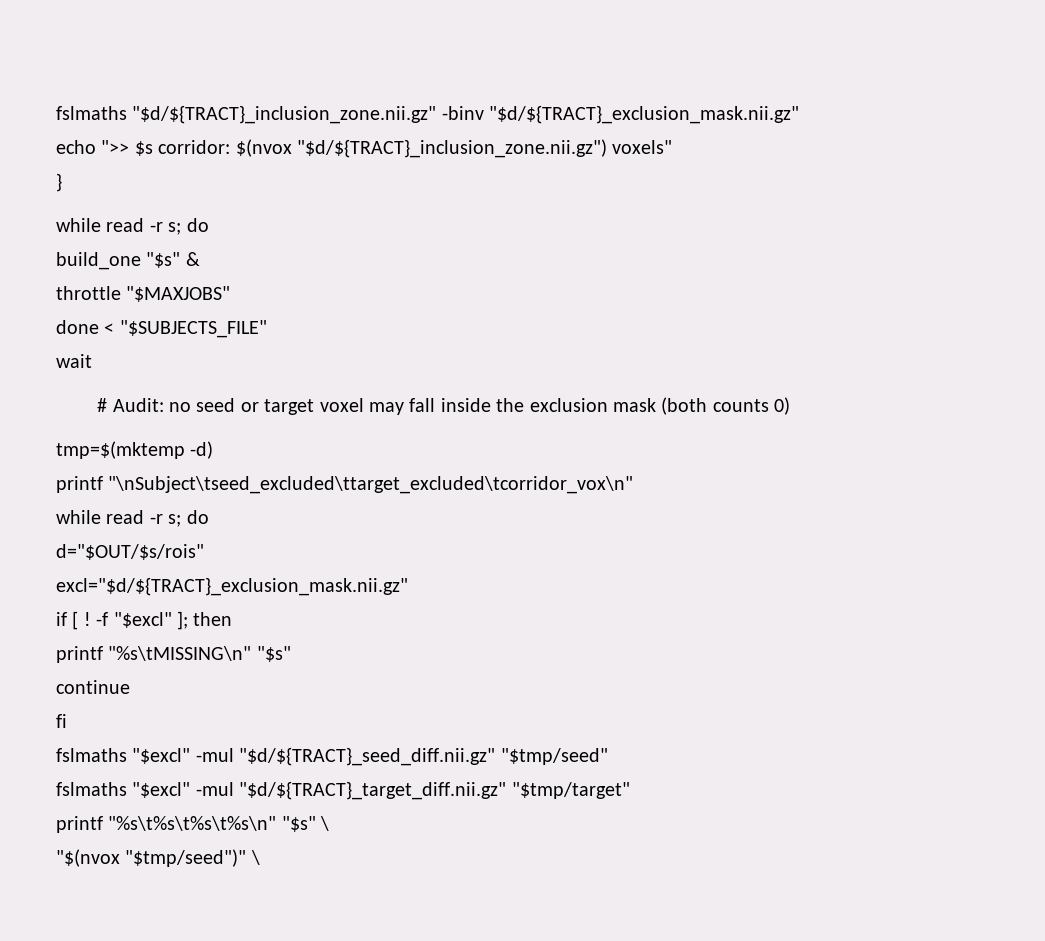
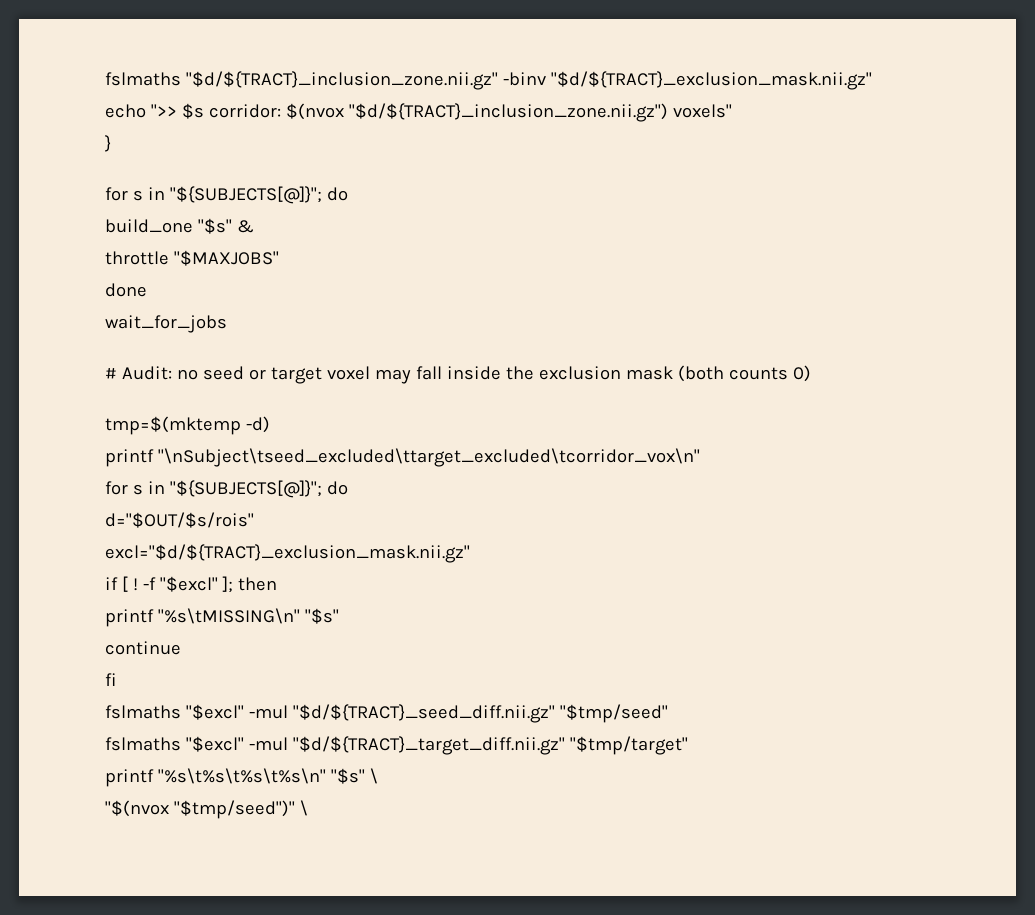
  }
- while read -r s; do
+ for s in "${SUBJECTS[@]}"; do
- done < "$SUBJECTS_FILE"
- wait
+ done
+ wait_for_jobs
  printf "\nSubject\tseed_excluded\ttarget_excluded\tcorridor_vox\n"
- while read -r s; do
+ for s in "${SUBJECTS[@]}"; do

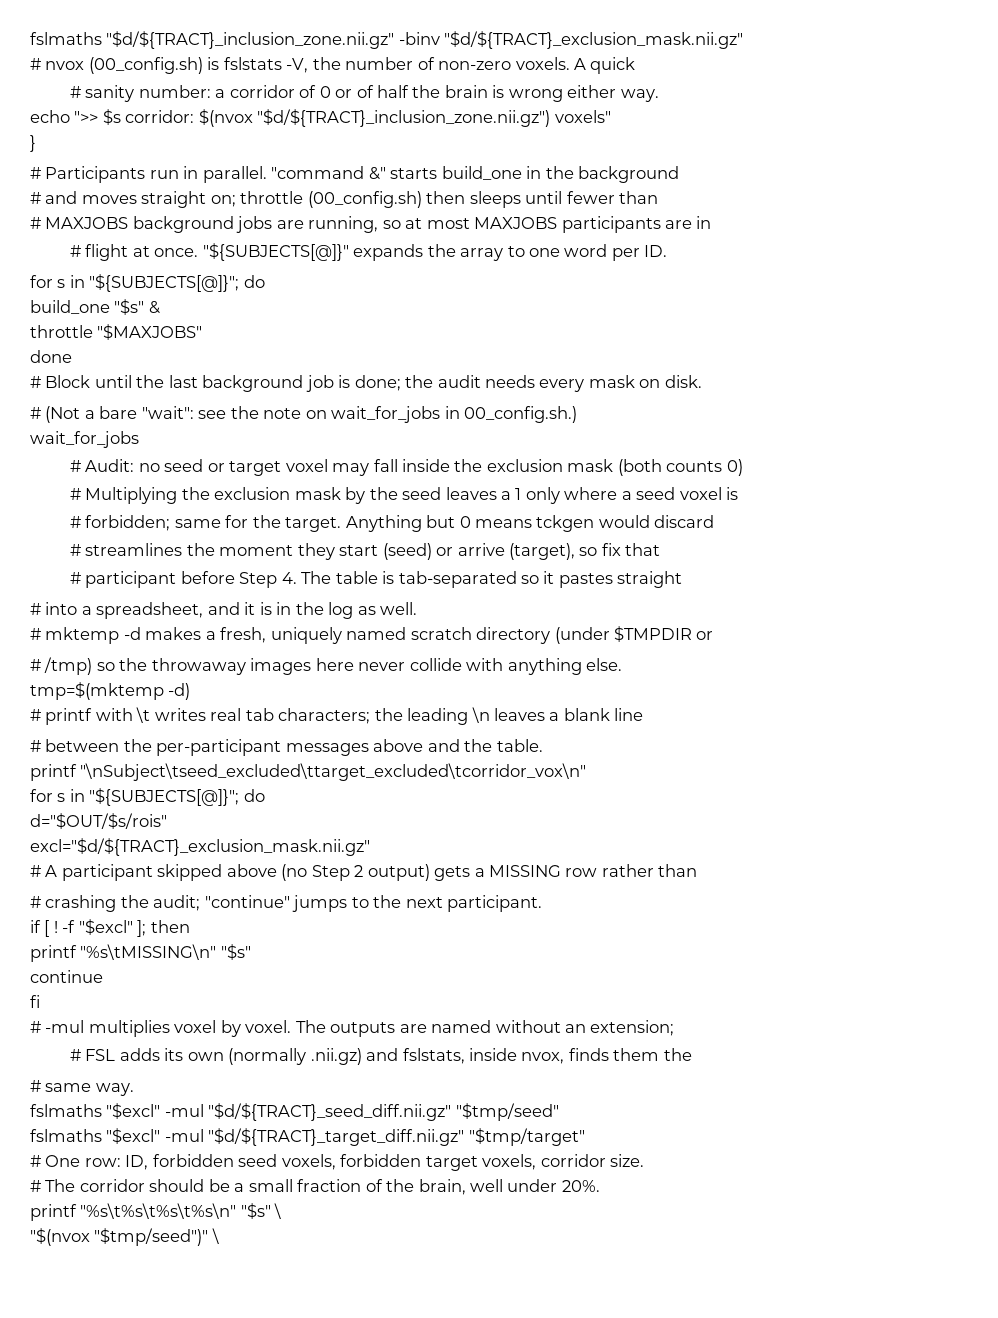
+ # nvox (00_config.sh) is fslstats -V, the number of non-zero voxels. A quick
+ # sanity number: a corridor of 0 or of half the brain is wrong either way.
+ # Participants run in parallel. "command &" starts build_one in the background
+ # and moves straight on; throttle (00_config.sh) then sleeps until fewer than
+ # MAXJOBS background jobs are running, so at most MAXJOBS participants are in
+ # flight at once. "${SUBJECTS[@]}" expands the array to one word per ID.
+ # Block until the last background job is done; the audit needs every mask on disk.
+ # (Not a bare "wait": see the note on wait_for_jobs in 00_config.sh.)
+ # Multiplying the exclusion mask by the seed leaves a 1 only where a seed voxel is
+ # forbidden; same for the target. Anything but 0 means tckgen would discard
+ # streamlines the moment they start (seed) or arrive (target), so fix that
+ # participant before Step 4. The table is tab-separated so it pastes straight
+ # into a spreadsheet, and it is in the log as well.
+ # mktemp -d makes a fresh, uniquely named scratch directory (under $TMPDIR or
+ # /tmp) so the throwaway images here never collide with anything else.
  tmp=$(mktemp -d)
+ # printf with \t writes real tab characters; the leading \n leaves a blank line
+ # between the per-participant messages above and the table.
+ # A participant skipped above (no Step 2 output) gets a MISSING row rather than
+ # crashing the audit; "continue" jumps to the next participant.
+ # -mul multiplies voxel by voxel. The outputs are named without an extension;
+ # FSL adds its own (normally .nii.gz) and fslstats, inside nvox, finds them the
+ # same way.
+ # One row: ID, forbidden seed voxels, forbidden target voxels, corridor size.
+ # The corridor should be a small fraction of the brain, well under 20%.

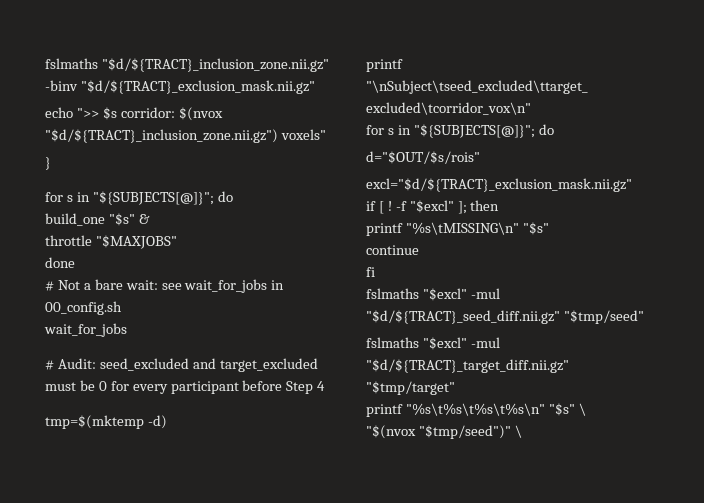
- # nvox (00_config.sh) is fslstats -V, the number of non-zero voxels. A quick
- # sanity number: a corridor of 0 or of half the brain is wrong either way.
- # Participants run in parallel. "command &" starts build_one in the background
- # and moves straight on; throttle (00_config.sh) then sleeps until fewer than
- # MAXJOBS background jobs are running, so at most MAXJOBS participants are in
- # flight at once. "${SUBJECTS[@]}" expands the array to one word per ID.
- # Block until the last background job is done; the audit needs every mask on disk.
- # (Not a bare "wait": see the note on wait_for_jobs in 00_config.sh.)
+ # Not a bare wait: see wait_for_jobs in 00_config.sh
- # Audit: no seed or target voxel may fall inside the exclusion mask (both counts 0)
- # Multiplying the exclusion mask by the seed leaves a 1 only where a seed voxel is
- # forbidden; same for the target. Anything but 0 means tckgen would discard
- # streamlines the moment they start (seed) or arrive (target), so fix that
- # participant before Step 4. The table is tab-separated so it pastes straight
- # into a spreadsheet, and it is in the log as well.
- # mktemp -d makes a fresh, uniquely named scratch directory (under $TMPDIR or
- # /tmp) so the throwaway images here never collide with anything else.
+ # Audit: seed_excluded and target_excluded must be 0 for every participant before Step 4
  tmp=$(mktemp -d)
- # printf with \t writes real tab characters; the leading \n leaves a blank line
- # between the per-participant messages above and the table.
- # A participant skipped above (no Step 2 output) gets a MISSING row rather than
- # crashing the audit; "continue" jumps to the next participant.
- # -mul multiplies voxel by voxel. The outputs are named without an extension;
- # FSL adds its own (normally .nii.gz) and fslstats, inside nvox, finds them the
- # same way.
- # One row: ID, forbidden seed voxels, forbidden target voxels, corridor size.
- # The corridor should be a small fraction of the brain, well under 20%.

